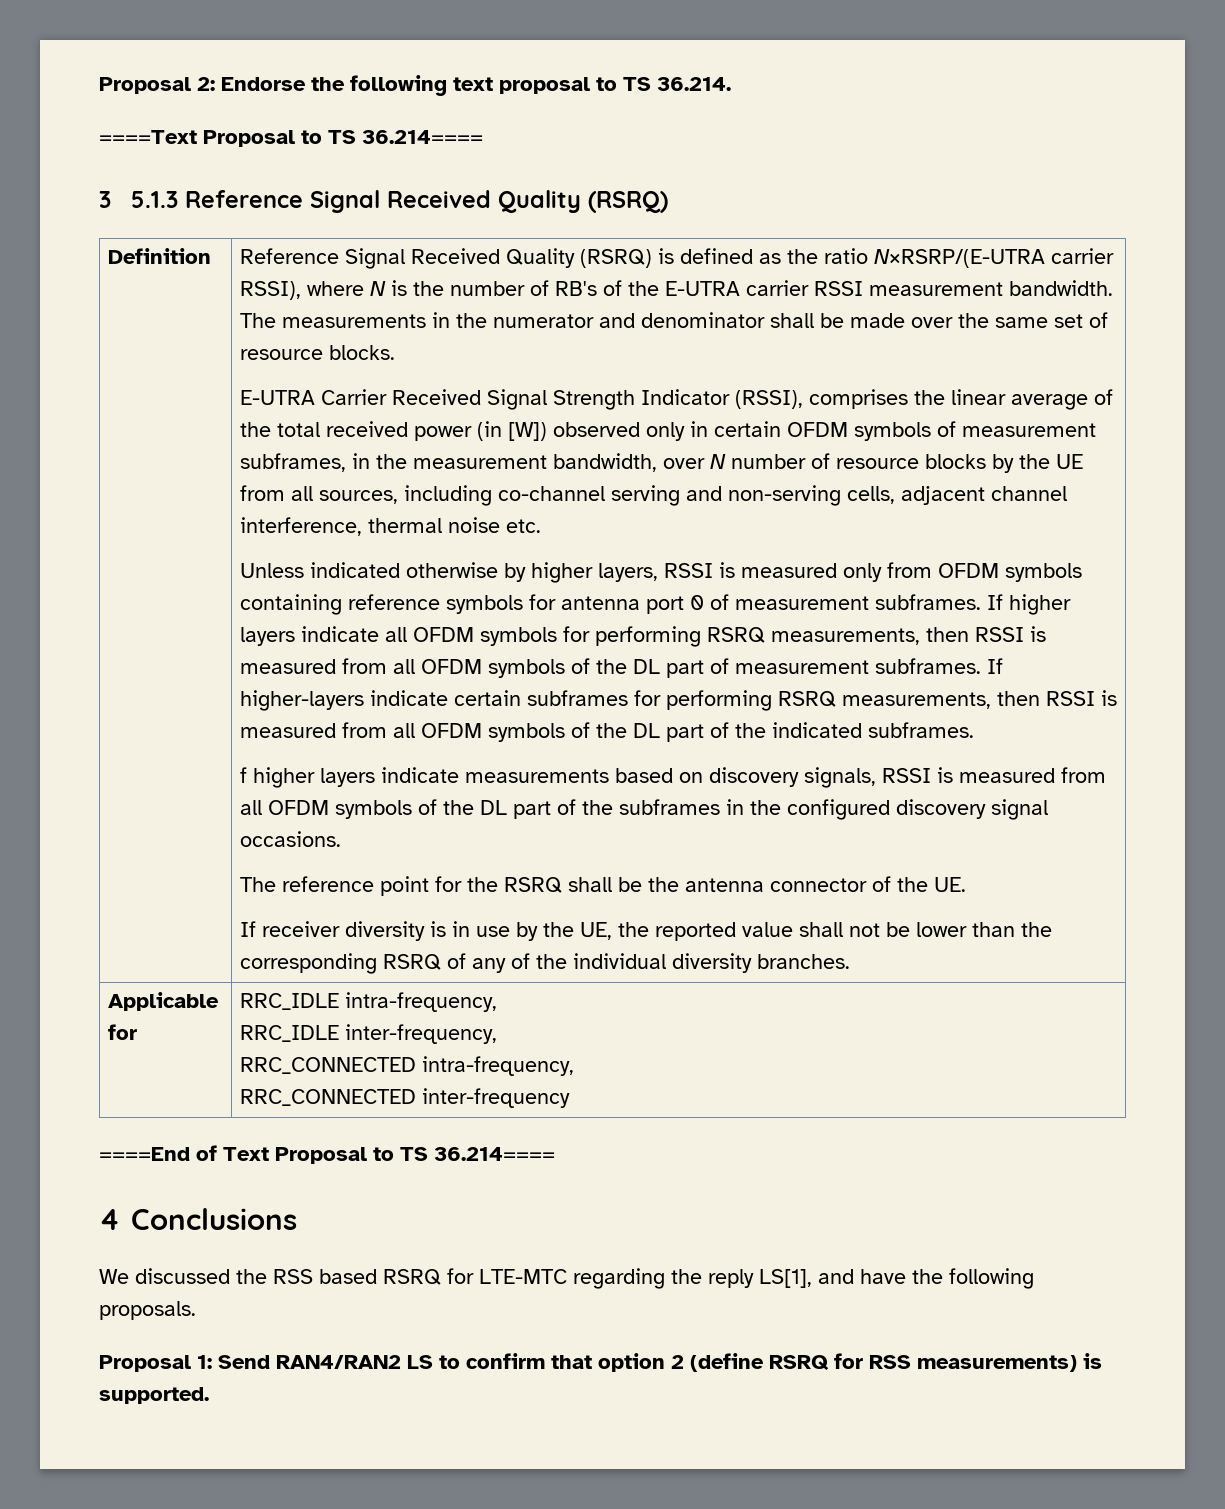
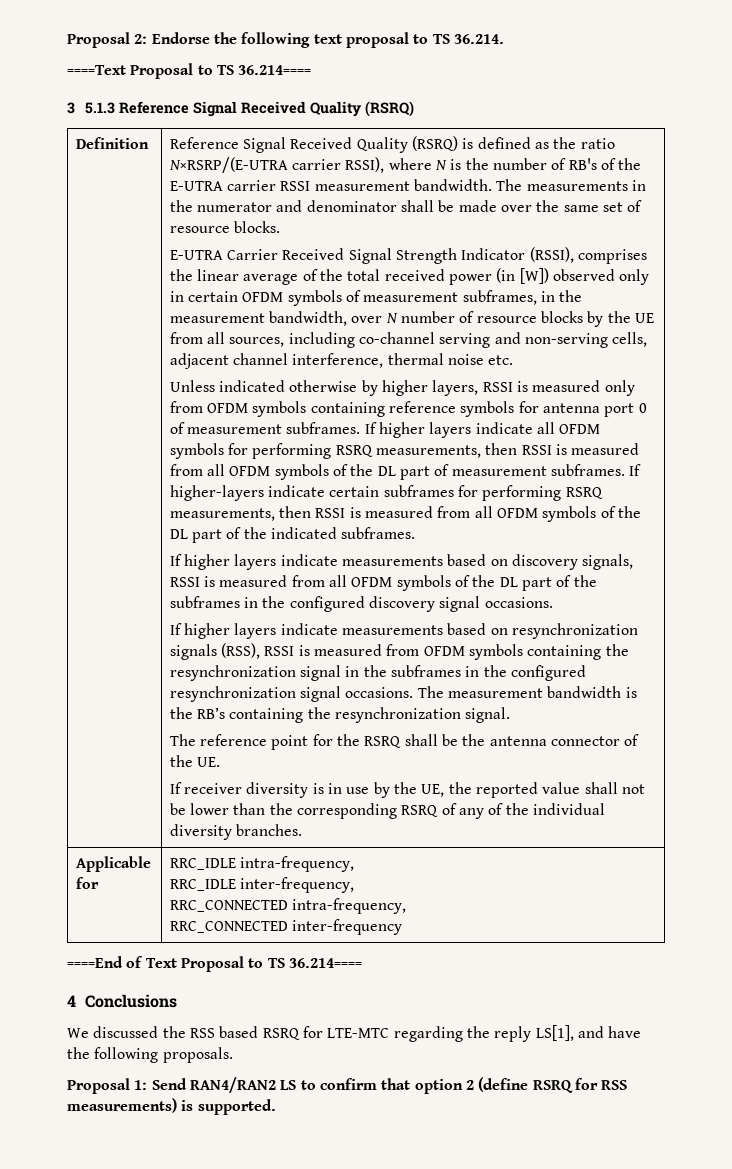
- f higher layers indicate measurements based on discovery signals, RSSI is measured from all OFDM symbols of the DL part of the subframes in the configured discovery signal occasions.
+ If higher layers indicate measurements based on discovery signals, RSSI is measured from all OFDM symbols of the DL part of the subframes in the configured discovery signal occasions.
+ If higher layers indicate measurements based on resynchronization signals (RSS), RSSI is measured from OFDM symbols containing the resynchronization signal in the subframes in the configured resynchronization signal occasions. The measurement bandwidth is the RB’s containing the resynchronization signal.

